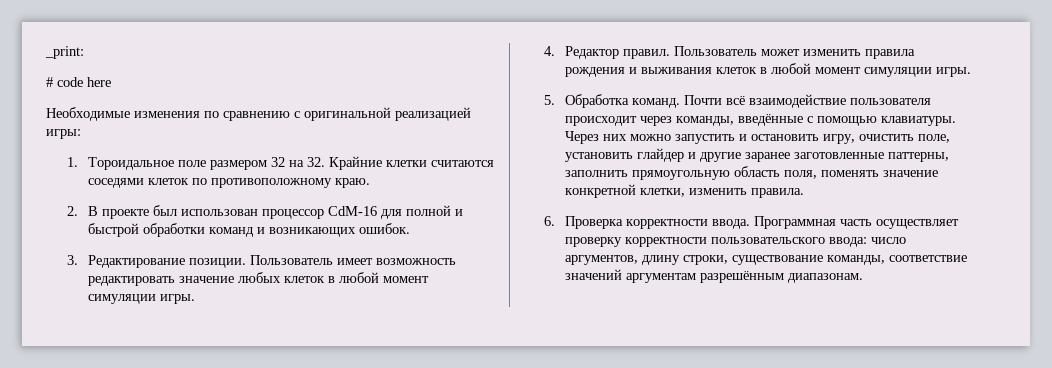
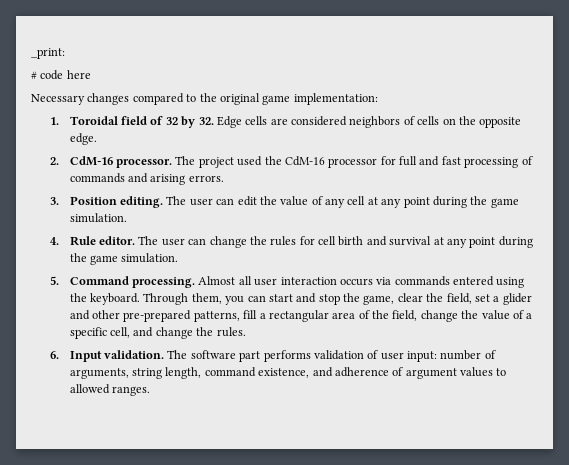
- Необходимые изменения по сравнению с оригинальной реализацией игры:
- 1. Тороидальное поле размером 32 на 32. Крайние клетки считаются соседями клеток по противоположному краю.
- 2. В проекте был использован процессор CdM-16 для полной и быстрой обработки команд и возникающих ошибок.
- 3. Редактирование позиции. Пользователь имеет возможность редактировать значение любых клеток в любой момент симуляции игры.
- 4. Редактор правил. Пользователь может изменить правила рождения и выживания клеток в любой момент симуляции игры.
- 5. Обработка команд. Почти всё взаимодействие пользователя происходит через команды, введённые с помощью клавиатуры. Через них можно запустить и остановить игру, очистить поле, установить глайдер и другие заранее заготовленные паттерны, заполнить прямоугольную область поля, поменять значение конкретной клетки, изменить правила.
- 6. Проверка корректности ввода. Программная часть осуществляет проверку корректности пользовательского ввода: число аргументов, длину строки, существование команды, соответствие значений аргументам разрешённым диапазонам.
+ Necessary changes compared to the original game implementation:
+ 1. Toroidal field of 32 by 32. Edge cells are considered neighbors of cells on the opposite edge.
+ 2. CdM-16 processor. The project used the CdM-16 processor for full and fast processing of commands and arising errors.
+ 3. Position editing. The user can edit the value of any cell at any point during the game simulation.
+ 4. Rule editor. The user can change the rules for cell birth and survival at any point during the game simulation.
+ 5. Command processing. Almost all user interaction occurs via commands entered using the keyboard. Through them, you can start and stop the game, clear the field, set a glider and other pre-prepared patterns, fill a rectangular area of the field, change the value of a specific cell, and change the rules.
+ 6. Input validation. The software part performs validation of user input: number of arguments, string length, command existence, and adherence of argument values to allowed ranges.

